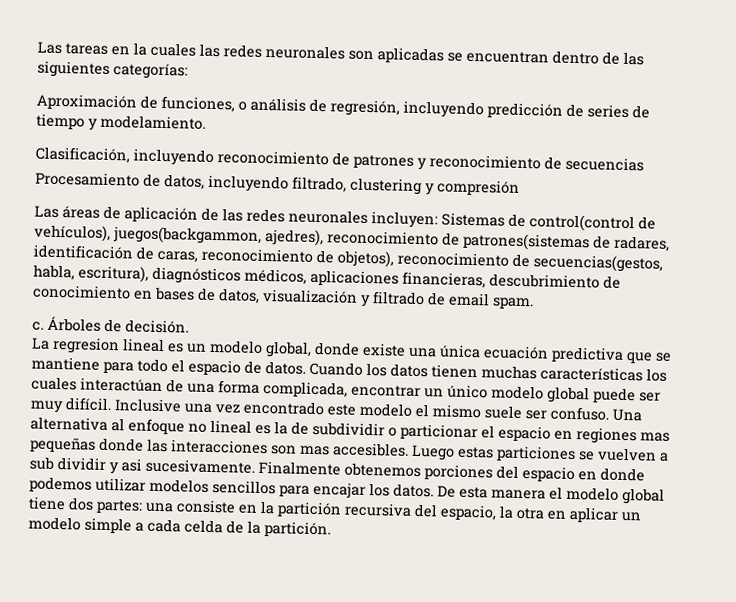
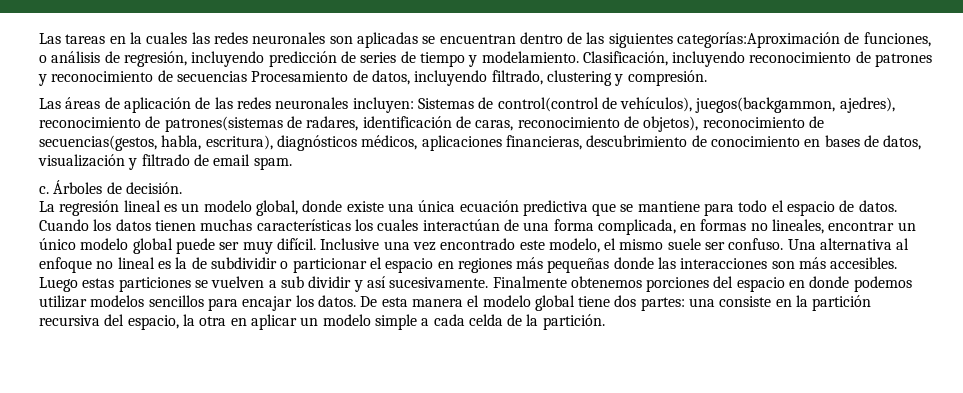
- Las tareas en la cuales las redes neuronales son aplicadas se encuentran dentro de las siguientes categorías:
- Aproximación de funciones, o análisis de regresión, incluyendo predicción de series de tiempo y modelamiento.
- Clasificación, incluyendo reconocimiento de patrones y reconocimiento de secuencias
- Procesamiento de datos, incluyendo filtrado, clustering y compresión
+ Las tareas en la cuales las redes neuronales son aplicadas se encuentran dentro de las siguientes categorías:Aproximación de funciones, o análisis de regresión, incluyendo predicción de series de tiempo y modelamiento. Clasificación, incluyendo reconocimiento de patrones y reconocimiento de secuencias Procesamiento de datos, incluyendo filtrado, clustering y compresión.
- La regresion lineal es un modelo global, donde existe una única ecuación predictiva que se mantiene para todo el espacio de datos.
+ La regresión lineal es un modelo global, donde existe una única ecuación predictiva que se mantiene para todo el espacio de datos.
- Cuando los datos tienen muchas características los cuales interactúan de una forma complicada, encontrar un único modelo global puede ser muy difícil.
+ Cuando los datos tienen muchas características los cuales interactúan de una forma complicada, en formas no lineales, encontrar un único modelo global puede ser muy difícil.
- Inclusive una vez encontrado este modelo el mismo suele ser confuso.
+ Inclusive una vez encontrado este modelo, el mismo suele ser confuso.
- Una alternativa al enfoque no lineal es la de subdividir o particionar el espacio en regiones mas pequeñas donde las interacciones son mas accesibles.
+ Una alternativa al enfoque no lineal es la de subdividir o particionar el espacio en regiones más pequeñas donde las interacciones son más accesibles.
- Luego estas particiones se vuelven a sub dividir y asi sucesivamente.
+ Luego estas particiones se vuelven a sub dividir y así sucesivamente.

